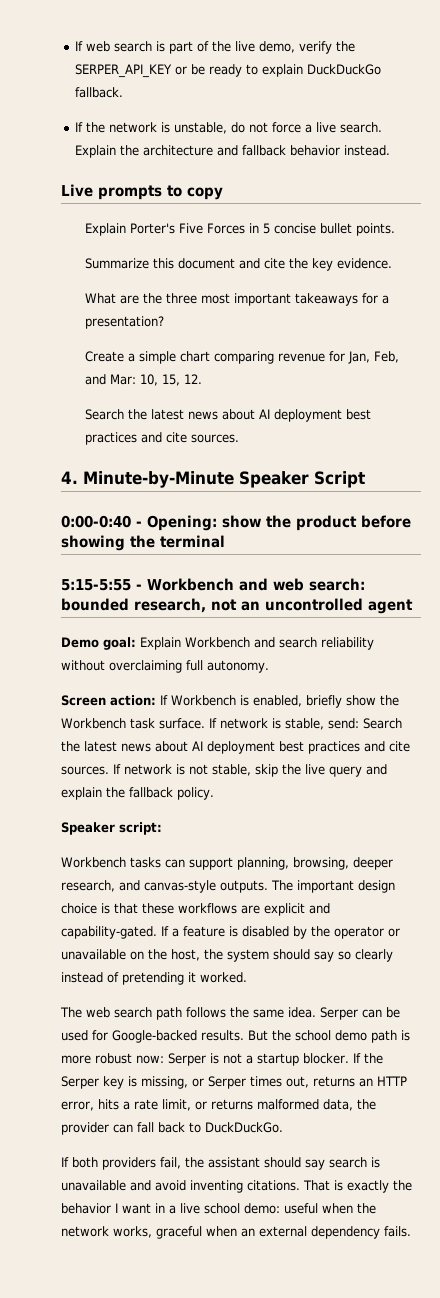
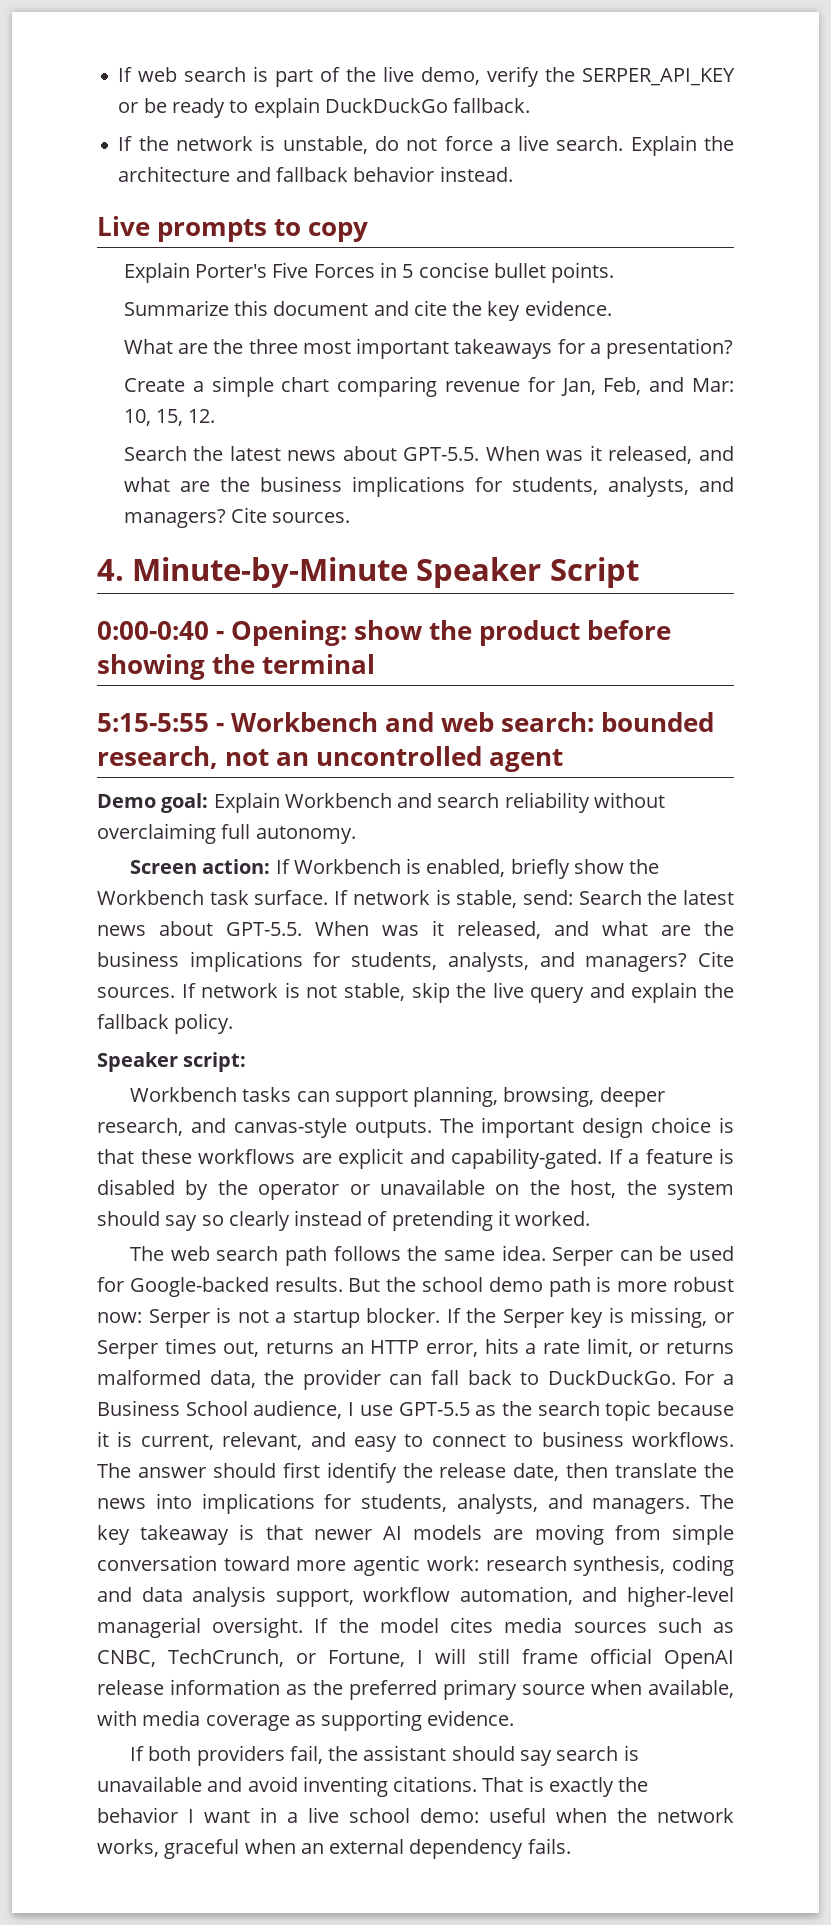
  Create a simple chart comparing revenue for Jan, Feb, and Mar: 10, 15, 12.
- Search the latest news about AI deployment best practices and cite sources.
+ Search the latest news about GPT-5.5. When was it released, and what are the business implications for students, analysts, and managers? Cite sources.
- If network is stable, send: Search the latest news about AI deployment best practices and cite sources.
+ If network is stable, send: Search the latest news about GPT-5.5. When was it released, and what are the business implications for students, analysts, and managers? Cite sources.
+ For a Business School audience, I use GPT-5.5 as the search topic because it is current, relevant, and easy to connect to business workflows. The answer should first identify the release date, then translate the news into implications for students, analysts, and managers. The key takeaway is that newer AI models are moving from simple conversation toward more agentic work: research synthesis, coding and data analysis support, workflow automation, and higher-level managerial oversight. If the model cites media sources such as CNBC, TechCrunch, or Fortune, I will still frame official OpenAI release information as the preferred primary source when available, with media coverage as supporting evidence.

